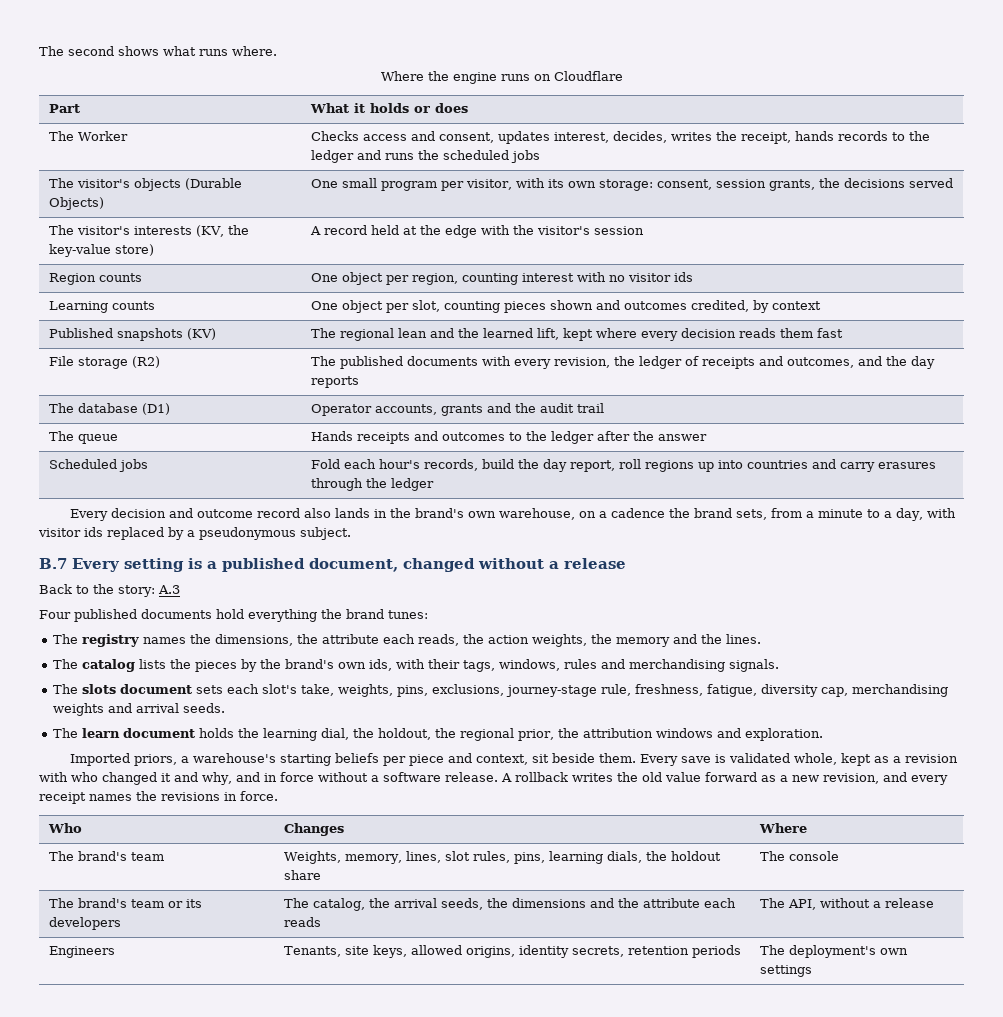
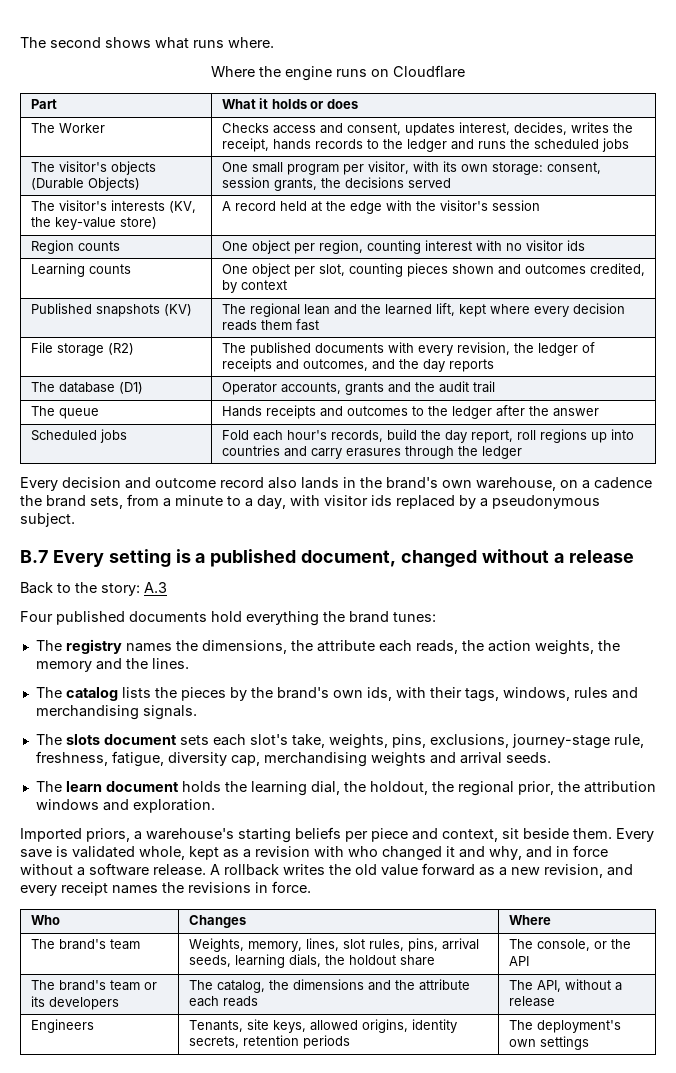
- The brand's team | Weights, memory, lines, slot rules, pins, learning dials, the holdout share | The console
+ The brand's team | Weights, memory, lines, slot rules, pins, arrival seeds, learning dials, the holdout share | The console, or the API
- The brand's team or its developers | The catalog, the arrival seeds, the dimensions and the attribute each reads | The API, without a release
+ The brand's team or its developers | The catalog, the dimensions and the attribute each reads | The API, without a release

